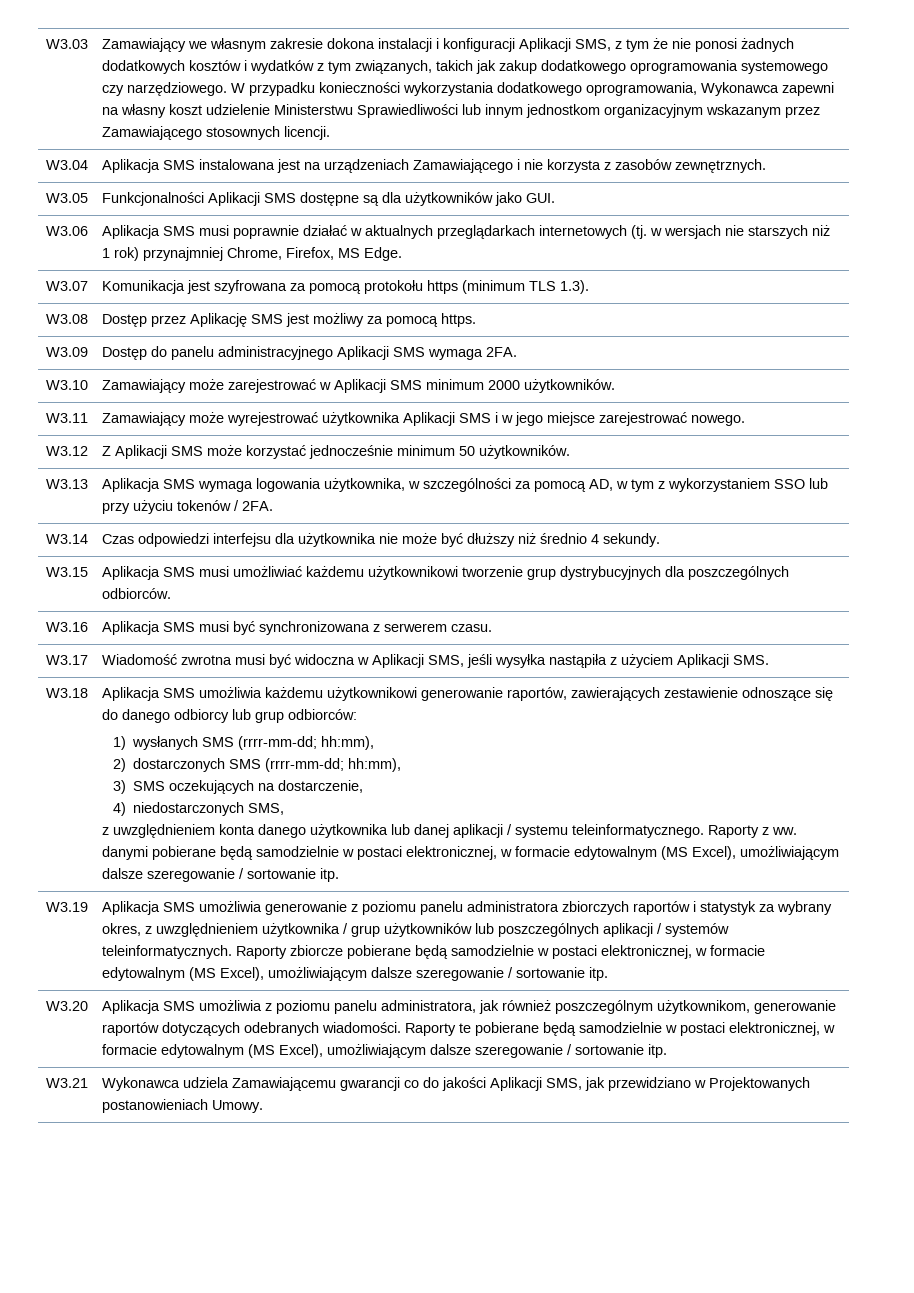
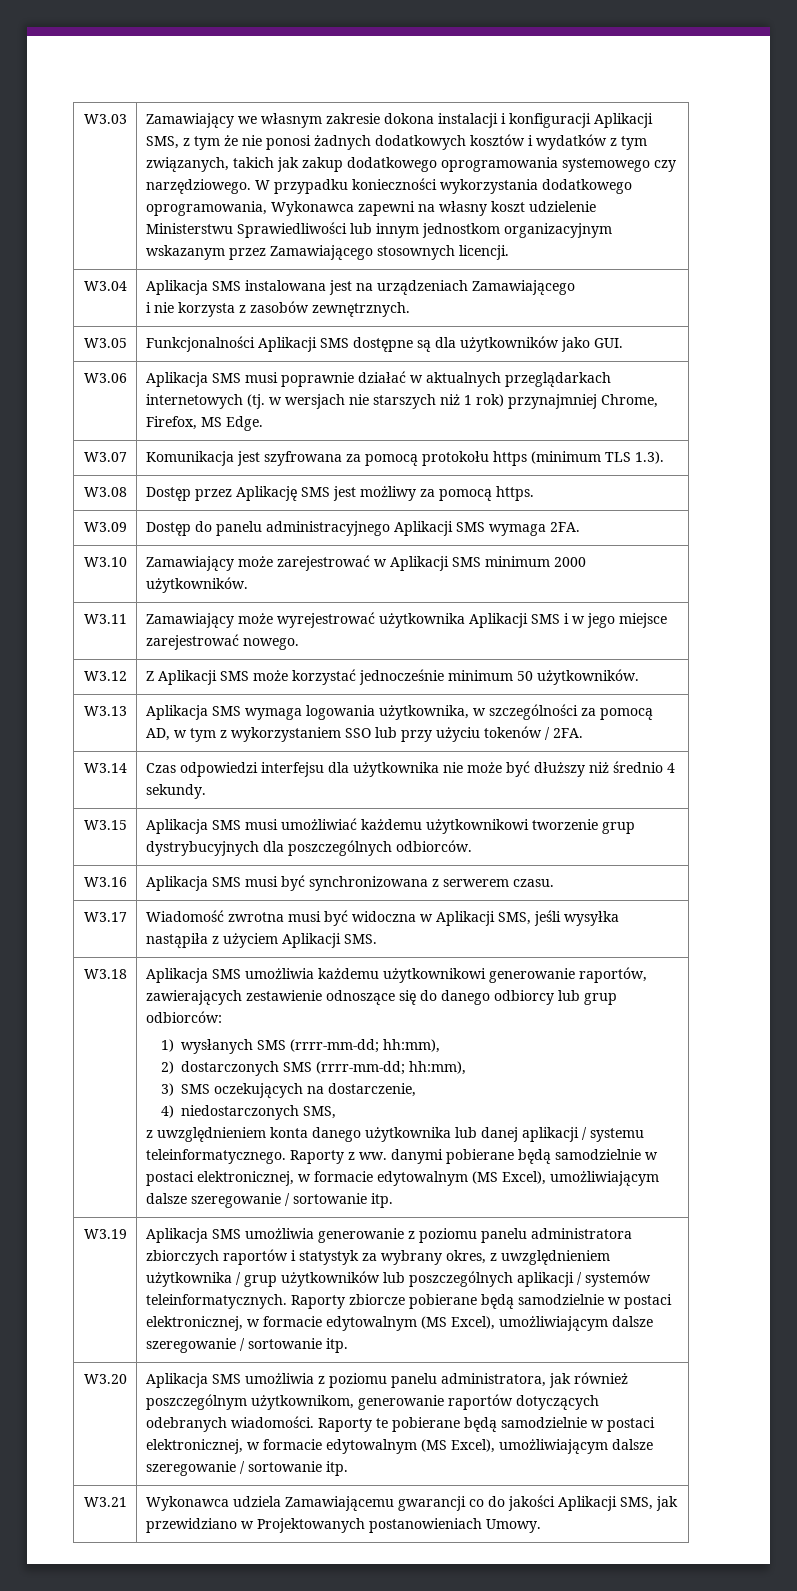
- W3.04 | Aplikacja SMS instalowana jest na urządzeniach Zamawiającego i nie korzysta z zasobów zewnętrznych.
+ W3.04 | Aplikacja SMS instalowana jest na urządzeniach Zamawiającego
+ i nie korzysta z zasobów zewnętrznych.

